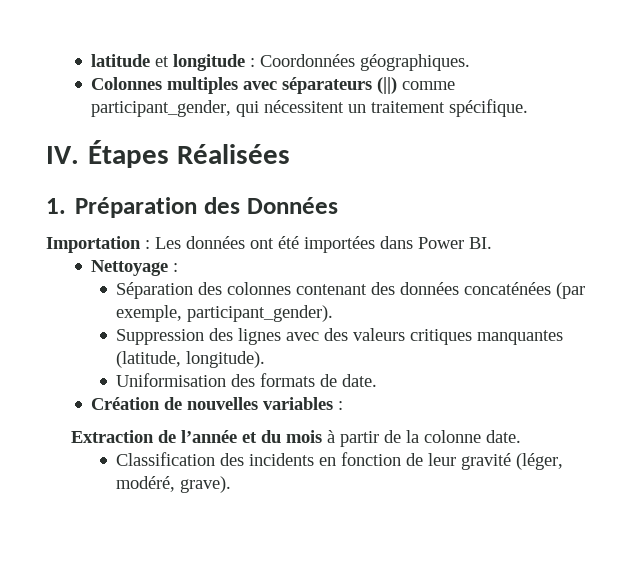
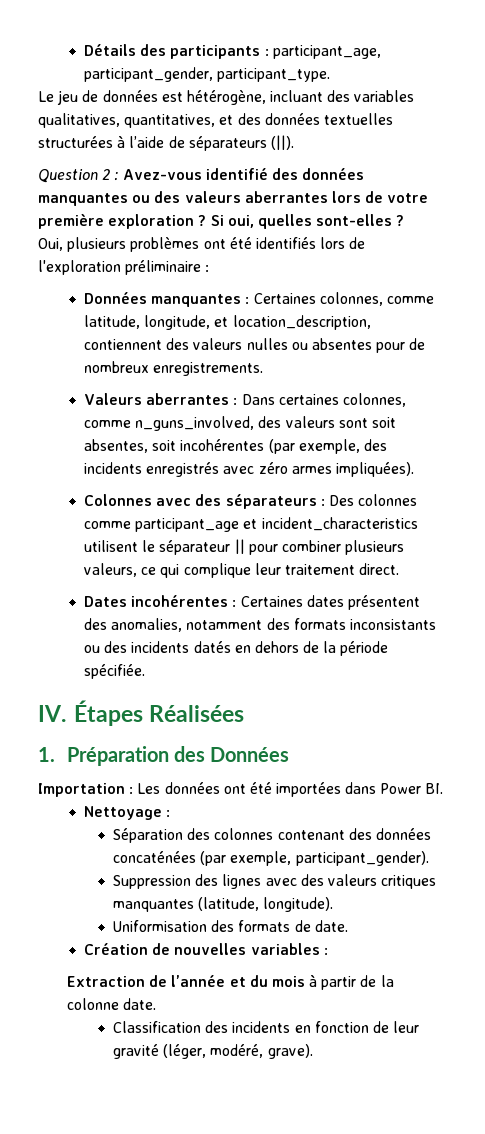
- latitude et longitude : Coordonnées géographiques.
- Colonnes multiples avec séparateurs (||) comme participant_gender, qui nécessitent un traitement spécifique.
+ Détails des participants : participant_age, participant_gender, participant_type.
+ Le jeu de données est hétérogène, incluant des variables qualitatives, quantitatives, et des données textuelles structurées à l’aide de séparateurs (||).
+ Question 2 : Avez-vous identifié des données manquantes ou des valeurs aberrantes lors de votre première exploration ? Si oui, quelles sont-elles ?
+ Oui, plusieurs problèmes ont été identifiés lors de l'exploration préliminaire :
+ Données manquantes : Certaines colonnes, comme latitude, longitude, et location_description, contiennent des valeurs nulles ou absentes pour de nombreux enregistrements.
+ Valeurs aberrantes : Dans certaines colonnes, comme n_guns_involved, des valeurs sont soit absentes, soit incohérentes (par exemple, des incidents enregistrés avec zéro armes impliquées).
+ Colonnes avec des séparateurs : Des colonnes comme participant_age et incident_characteristics utilisent le séparateur || pour combiner plusieurs valeurs, ce qui complique leur traitement direct.
+ Dates incohérentes : Certaines dates présentent des anomalies, notamment des formats inconsistants ou des incidents datés en dehors de la période spécifiée.

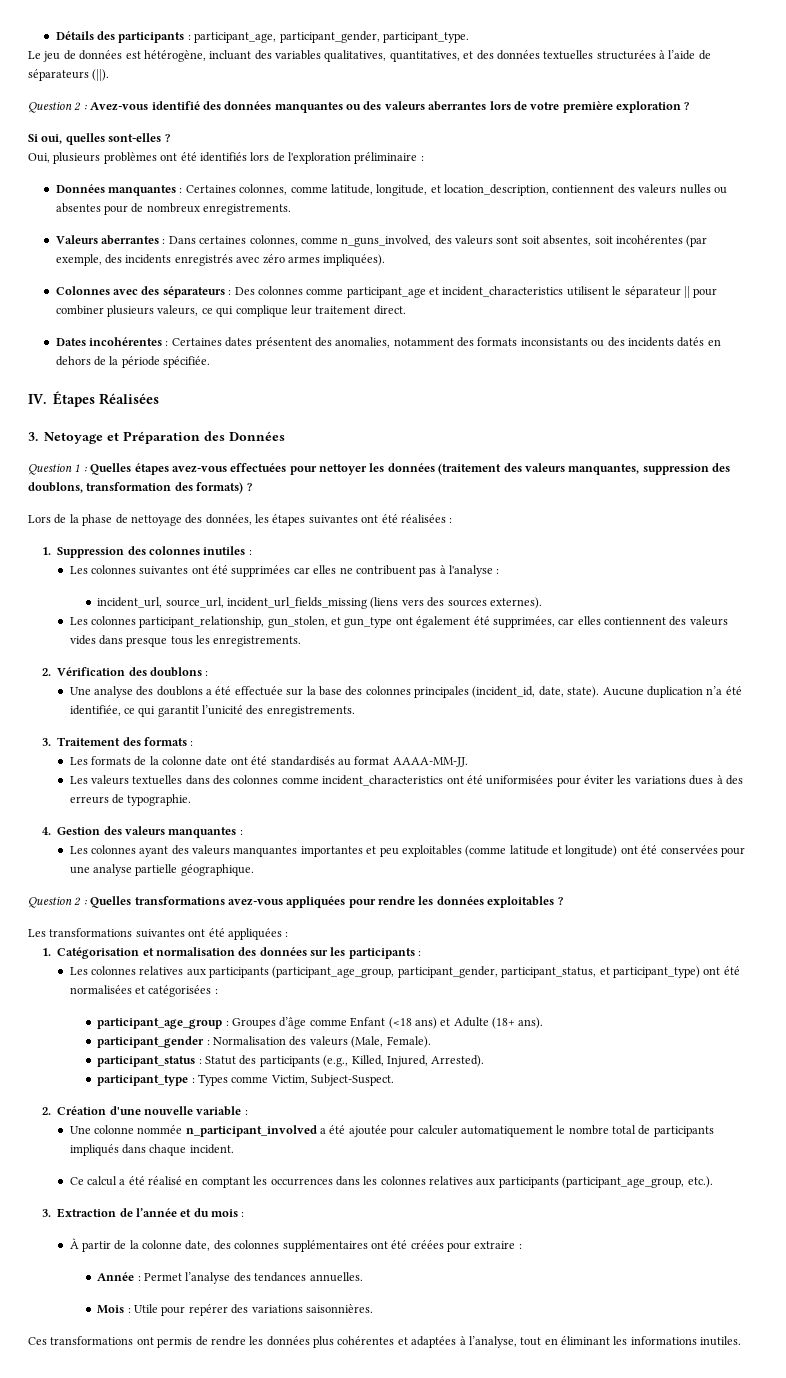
- Question 2 : Avez-vous identifié des données manquantes ou des valeurs aberrantes lors de votre première exploration ? Si oui, quelles sont-elles ?
+ Question 2 : Avez-vous identifié des données manquantes ou des valeurs aberrantes lors de votre première exploration ?
+ Si oui, quelles sont-elles ?
- 1. Préparation des Données
+ 3. Netoyage et Préparation des Données
- Importation : Les données ont été importées dans Power BI.
- Nettoyage :
- Séparation des colonnes contenant des données concaténées (par exemple, participant_gender).
- Suppression des lignes avec des valeurs critiques manquantes (latitude, longitude).
- Uniformisation des formats de date.
- Création de nouvelles variables :
- Extraction de l’année et du mois à partir de la colonne date.
- Classification des incidents en fonction de leur gravité (léger, modéré, grave).
+ Question 1 : Quelles étapes avez-vous effectuées pour nettoyer les données (traitement des valeurs manquantes, suppression des doublons, transformation des formats) ?
+ Lors de la phase de nettoyage des données, les étapes suivantes ont été réalisées :
+ 1. Suppression des colonnes inutiles :
+ Les colonnes suivantes ont été supprimées car elles ne contribuent pas à l'analyse :
+ incident_url, source_url, incident_url_fields_missing (liens vers des sources externes).
+ Les colonnes participant_relationship, gun_stolen, et gun_type ont également été supprimées, car elles contiennent des valeurs vides dans presque tous les enregistrements.
+ 2. Vérification des doublons :
+ Une analyse des doublons a été effectuée sur la base des colonnes principales (incident_id, date, state). Aucune duplication n’a été identifiée, ce qui garantit l’unicité des enregistrements.
+ 3. Traitement des formats :
+ Les formats de la colonne date ont été standardisés au format AAAA-MM-JJ.
+ Les valeurs textuelles dans des colonnes comme incident_characteristics ont été uniformisées pour éviter les variations dues à des erreurs de typographie.
+ 4. Gestion des valeurs manquantes :
+ Les colonnes ayant des valeurs manquantes importantes et peu exploitables (comme latitude et longitude) ont été conservées pour une analyse partielle géographique.
+ Question 2 : Quelles transformations avez-vous appliquées pour rendre les données exploitables ?
+ Les transformations suivantes ont été appliquées :
+ 1. Catégorisation et normalisation des données sur les participants :
+ Les colonnes relatives aux participants (participant_age_group, participant_gender, participant_status, et participant_type) ont été normalisées et catégorisées :
+ participant_age_group : Groupes d’âge comme Enfant (<18 ans) et Adulte (18+ ans).
+ participant_gender : Normalisation des valeurs (Male, Female).
+ participant_status : Statut des participants (e.g., Killed, Injured, Arrested).
+ participant_type : Types comme Victim, Subject-Suspect.
+ 2. Création d'une nouvelle variable :
+ Une colonne nommée n_participant_involved a été ajoutée pour calculer automatiquement le nombre total de participants impliqués dans chaque incident.
+ Ce calcul a été réalisé en comptant les occurrences dans les colonnes relatives aux participants (participant_age_group, etc.).
+ 3. Extraction de l’année et du mois :
+ À partir de la colonne date, des colonnes supplémentaires ont été créées pour extraire :
+ Année : Permet l’analyse des tendances annuelles.
+ Mois : Utile pour repérer des variations saisonnières.
+ Ces transformations ont permis de rendre les données plus cohérentes et adaptées à l’analyse, tout en éliminant les informations inutiles.

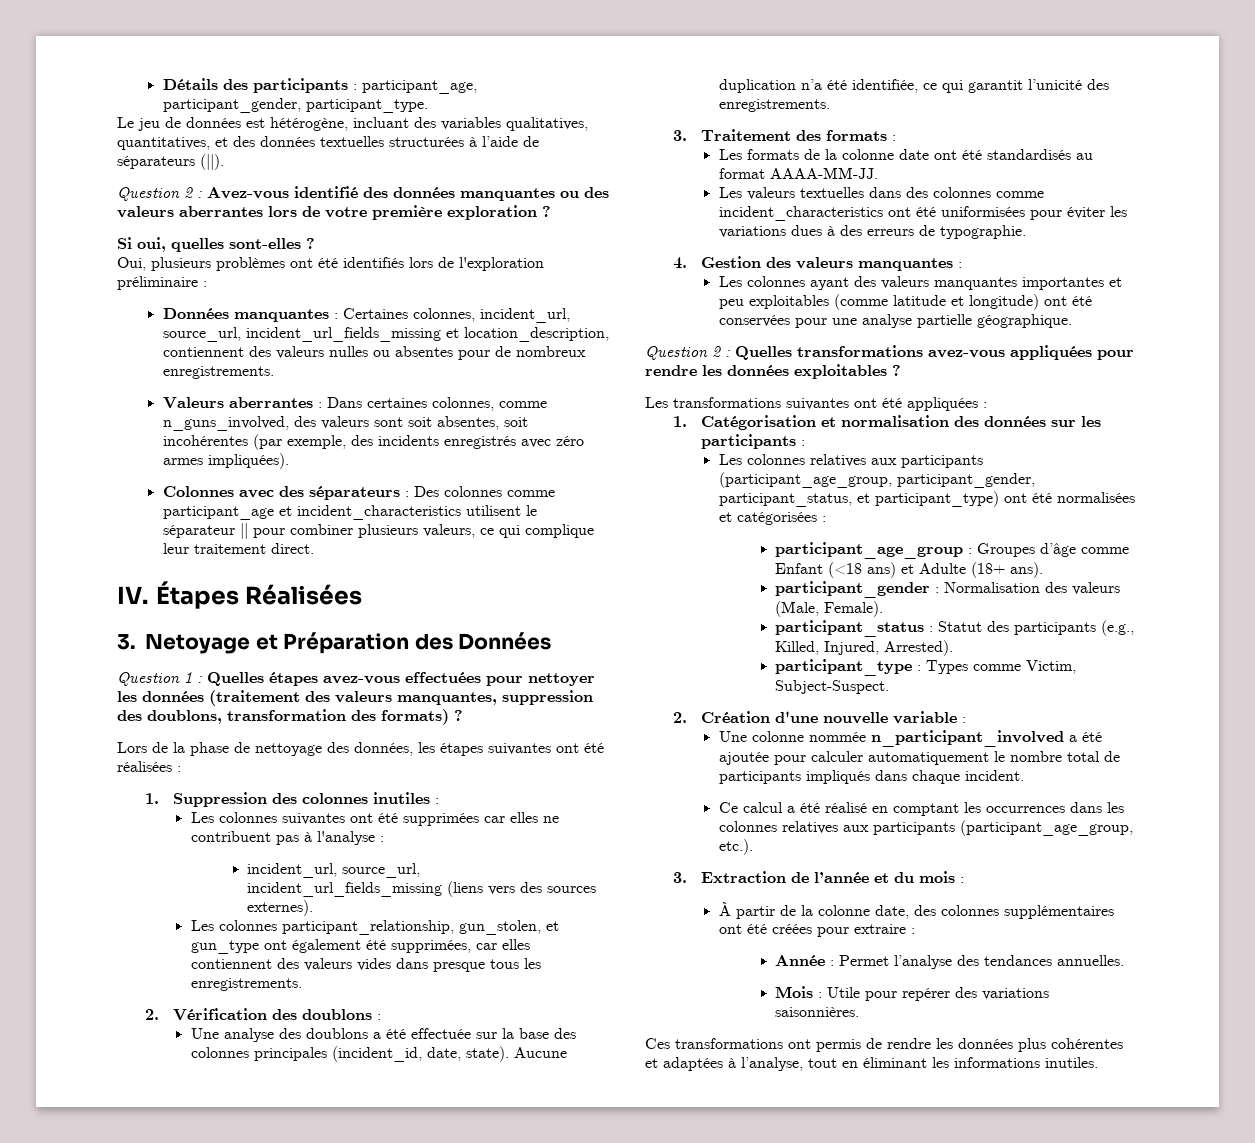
- Données manquantes : Certaines colonnes, comme latitude, longitude, et location_description, contiennent des valeurs nulles ou absentes pour de nombreux enregistrements.
+ Données manquantes : Certaines colonnes, incident_url, source_url, incident_url_fields_missing et location_description, contiennent des valeurs nulles ou absentes pour de nombreux enregistrements.
- Dates incohérentes : Certaines dates présentent des anomalies, notamment des formats inconsistants ou des incidents datés en dehors de la période spécifiée.

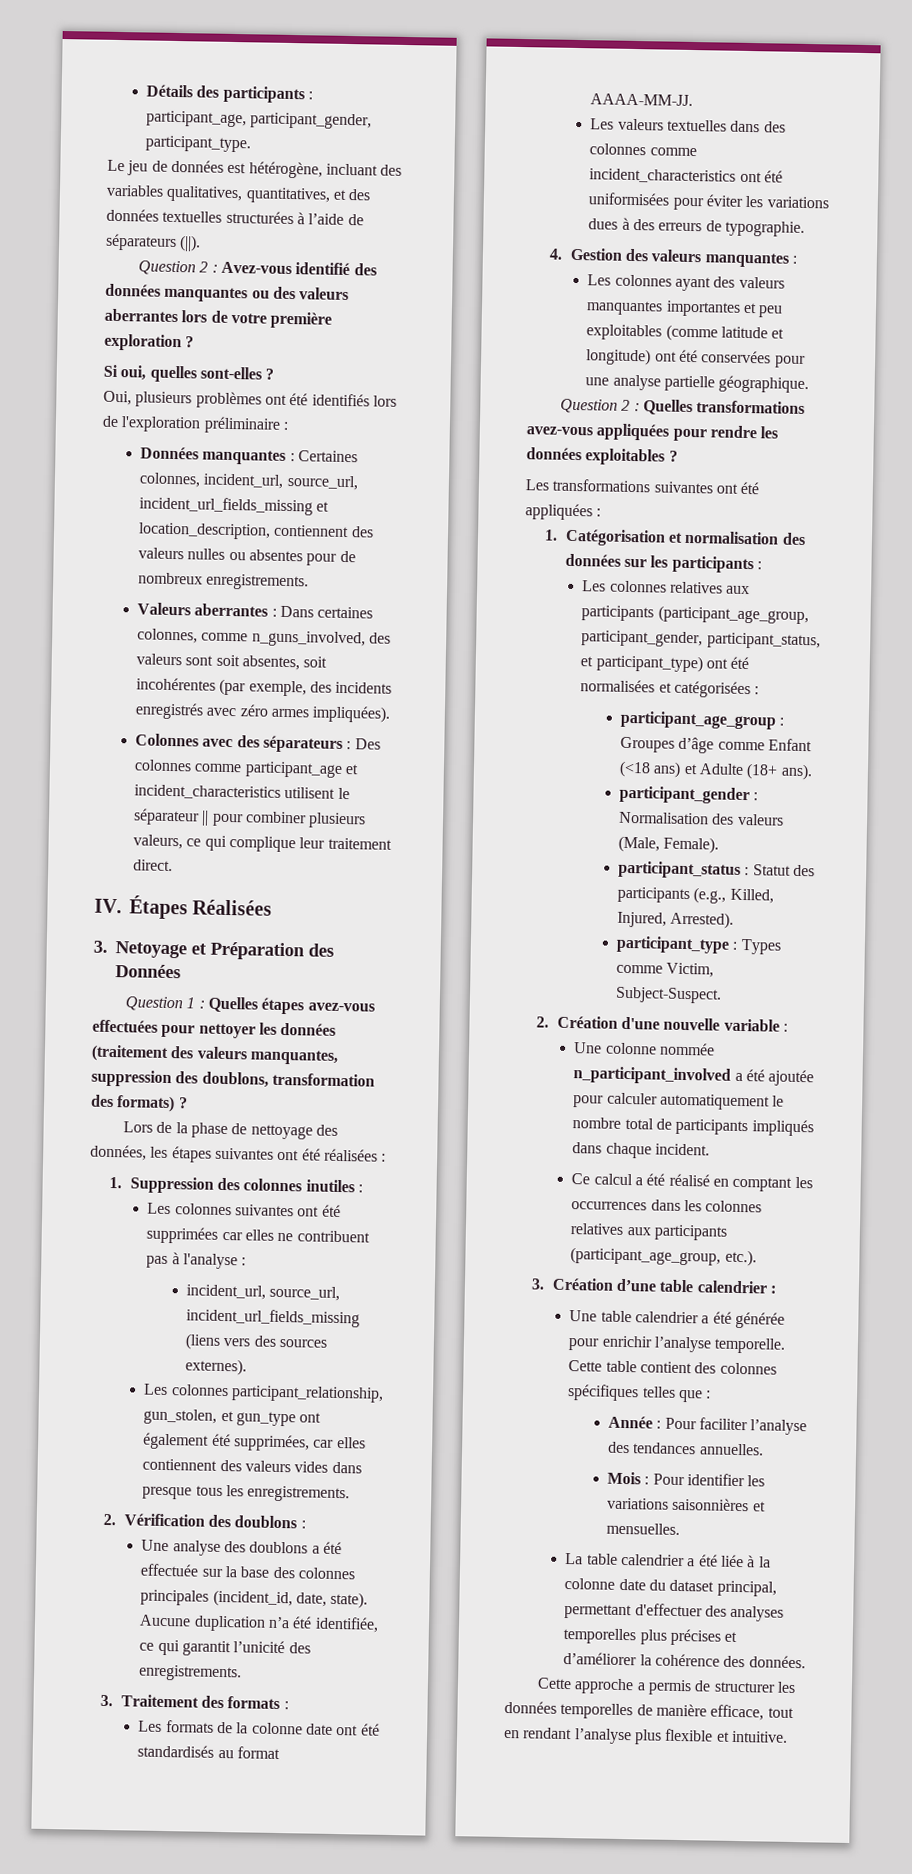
- 3. Extraction de l’année et du mois :
- À partir de la colonne date, des colonnes supplémentaires ont été créées pour extraire :
+ 3. Création d’une table calendrier :
+ Une table calendrier a été générée pour enrichir l’analyse temporelle. Cette table contient des colonnes spécifiques telles que :
- Année : Permet l’analyse des tendances annuelles.
+ Année : Pour faciliter l’analyse des tendances annuelles.
- Mois : Utile pour repérer des variations saisonnières.
- Ces transformations ont permis de rendre les données plus cohérentes et adaptées à l’analyse, tout en éliminant les informations inutiles.
+ Mois : Pour identifier les variations saisonnières et mensuelles.
+ La table calendrier a été liée à la colonne date du dataset principal, permettant d'effectuer des analyses temporelles plus précises et d’améliorer la cohérence des données.
+ Cette approche a permis de structurer les données temporelles de manière efficace, tout en rendant l’analyse plus flexible et intuitive.

